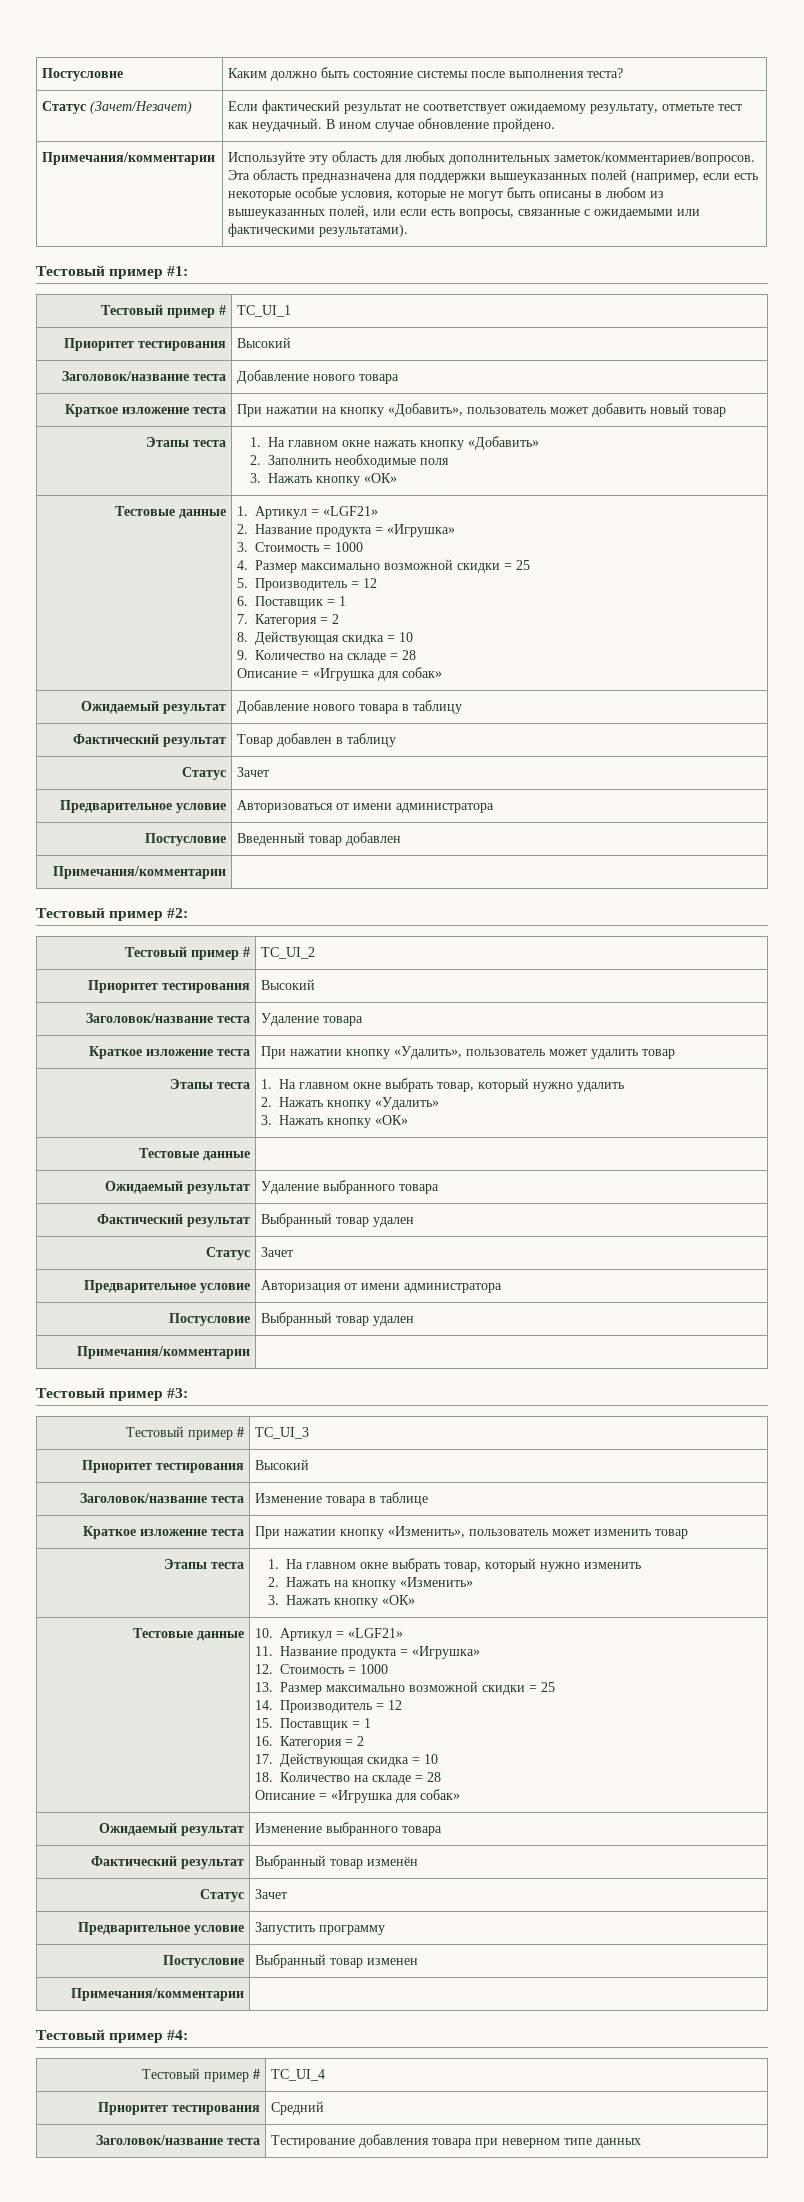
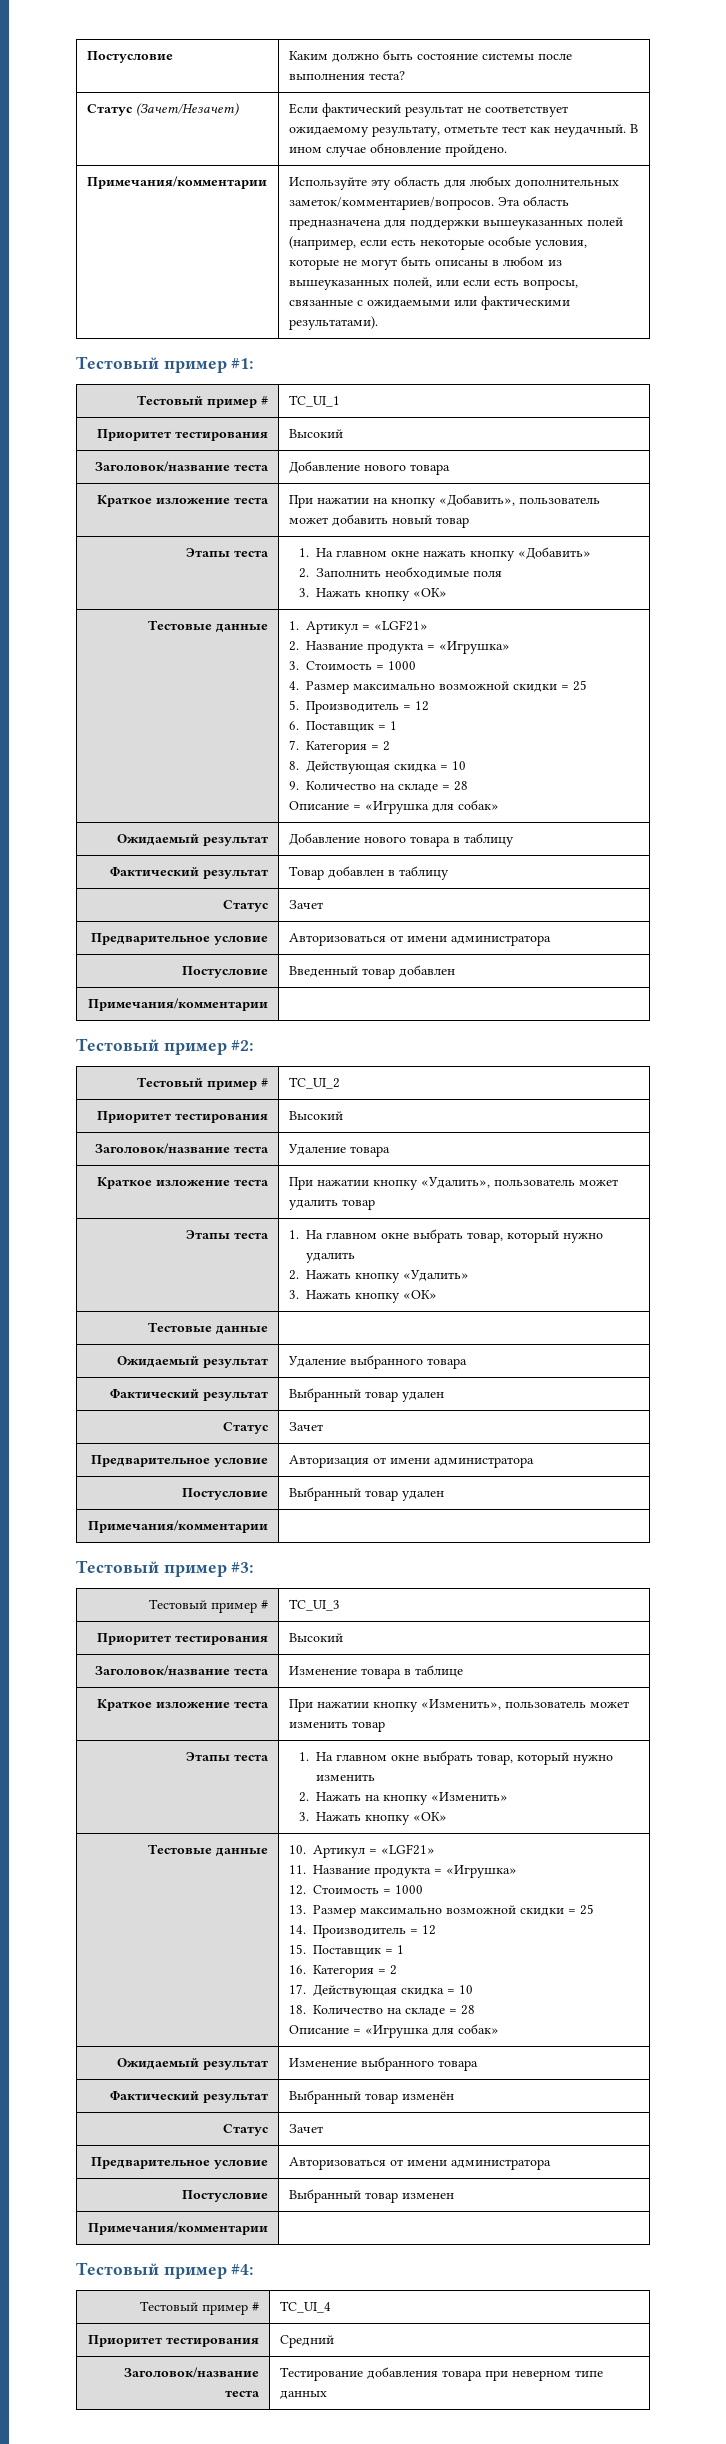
  Фактический результат | Выбранный товар изменён
  Статус | Зачет
- Предварительное условие | Запустить программу
+ Предварительное условие | Авторизоваться от имени администратора

